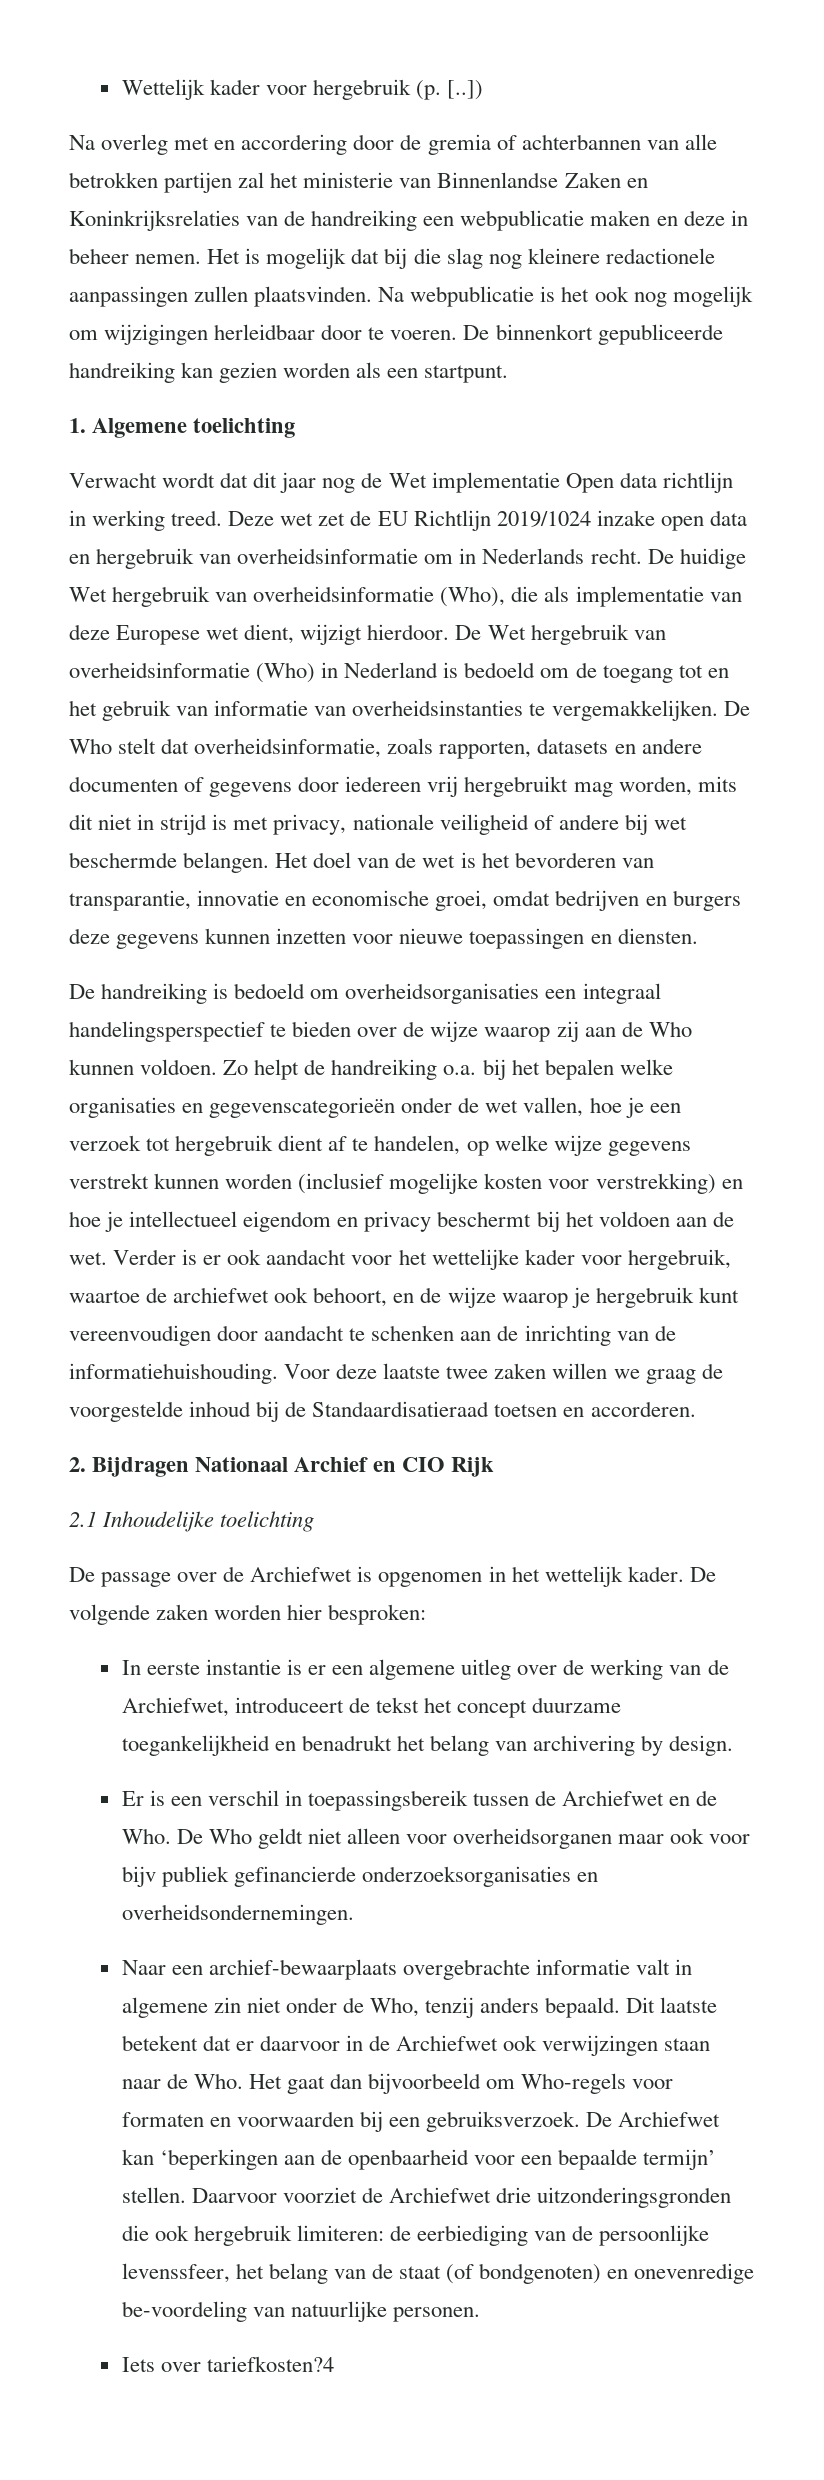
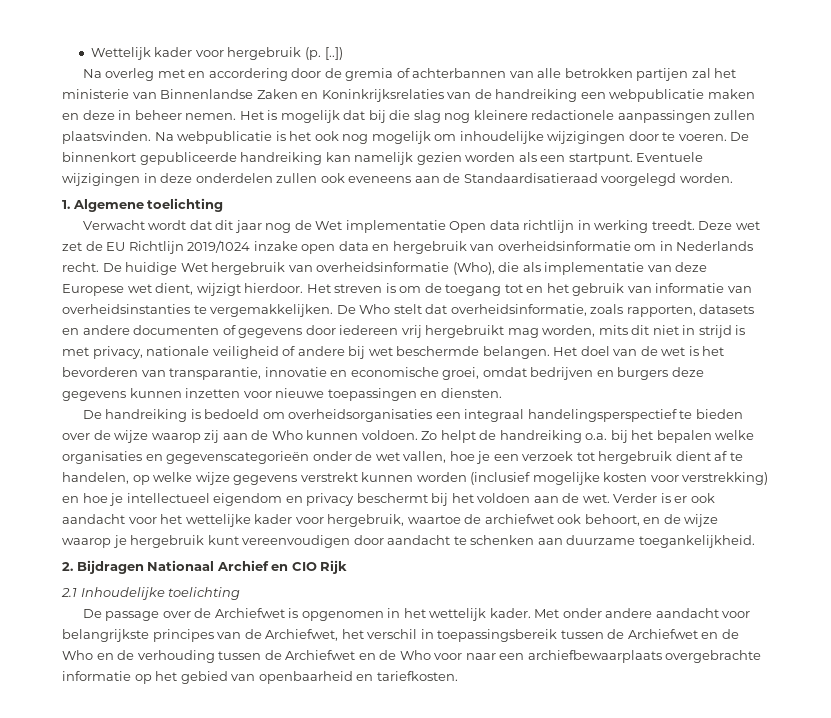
- Na webpublicatie is het ook nog mogelijk om wijzigingen herleidbaar door te voeren.
+ Na webpublicatie is het ook nog mogelijk om inhoudelijke wijzigingen door te voeren.
- De binnenkort gepubliceerde handreiking kan gezien worden als een startpunt.
+ De binnenkort gepubliceerde handreiking kan namelijk gezien worden als een startpunt. Eventuele wijzigingen in deze onderdelen zullen ook eveneens aan de Standaardisatieraad voorgelegd worden.
- Verwacht wordt dat dit jaar nog de Wet implementatie Open data richtlijn in werking treed.
+ Verwacht wordt dat dit jaar nog de Wet implementatie Open data richtlijn in werking treedt.
- De Wet hergebruik van overheidsinformatie (Who) in Nederland is bedoeld om de toegang tot en het gebruik van informatie van overheidsinstanties te vergemakkelijken.
+ Het streven is om de toegang tot en het gebruik van informatie van overheidsinstanties te vergemakkelijken.
- Verder is er ook aandacht voor het wettelijke kader voor hergebruik, waartoe de archiefwet ook behoort, en de wijze waarop je hergebruik kunt vereenvoudigen door aandacht te schenken aan de inrichting van de informatiehuishouding. Voor deze laatste twee zaken willen we graag de voorgestelde inhoud bij de Standaardisatieraad toetsen en accorderen.
+ Verder is er ook aandacht voor het wettelijke kader voor hergebruik, waartoe de archiefwet ook behoort, en de wijze waarop je hergebruik kunt vereenvoudigen door aandacht te schenken aan duurzame toegankelijkheid.
- De volgende zaken worden hier besproken:
- In eerste instantie is er een algemene uitleg over de werking van de Archiefwet, introduceert de tekst het concept duurzame toegankelijkheid en benadrukt het belang van archivering by design.
- Er is een verschil in toepassingsbereik tussen de Archiefwet en de Who. De Who geldt niet alleen voor overheidsorganen maar ook voor bijv publiek gefinancierde onderzoeksorganisaties en overheidsondernemingen.
- Naar een archief-bewaarplaats overgebrachte informatie valt in algemene zin niet onder de Who, tenzij anders bepaald. Dit laatste betekent dat er daarvoor in de Archiefwet ook verwijzingen staan naar de Who. Het gaat dan bijvoorbeeld om Who-regels voor formaten en voorwaarden bij een gebruiksverzoek. De Archiefwet kan ‘beperkingen aan de openbaarheid voor een bepaalde termijn’ stellen. Daarvoor voorziet de Archiefwet drie uitzonderingsgronden die ook hergebruik limiteren: de eerbiediging van de persoonlijke levenssfeer, het belang van de staat (of bondgenoten) en onevenredige be-voordeling van natuurlijke personen.
- Iets over tariefkosten?4
+ Met onder andere aandacht voor belangrijkste principes van de Archiefwet, het verschil in toepassingsbereik tussen de Archiefwet en de Who en de verhouding tussen de Archiefwet en de Who voor naar een archiefbewaarplaats overgebrachte informatie op het gebied van openbaarheid en tariefkosten.

